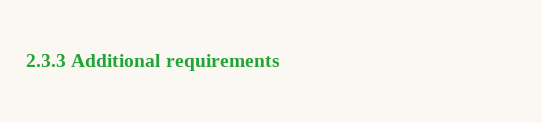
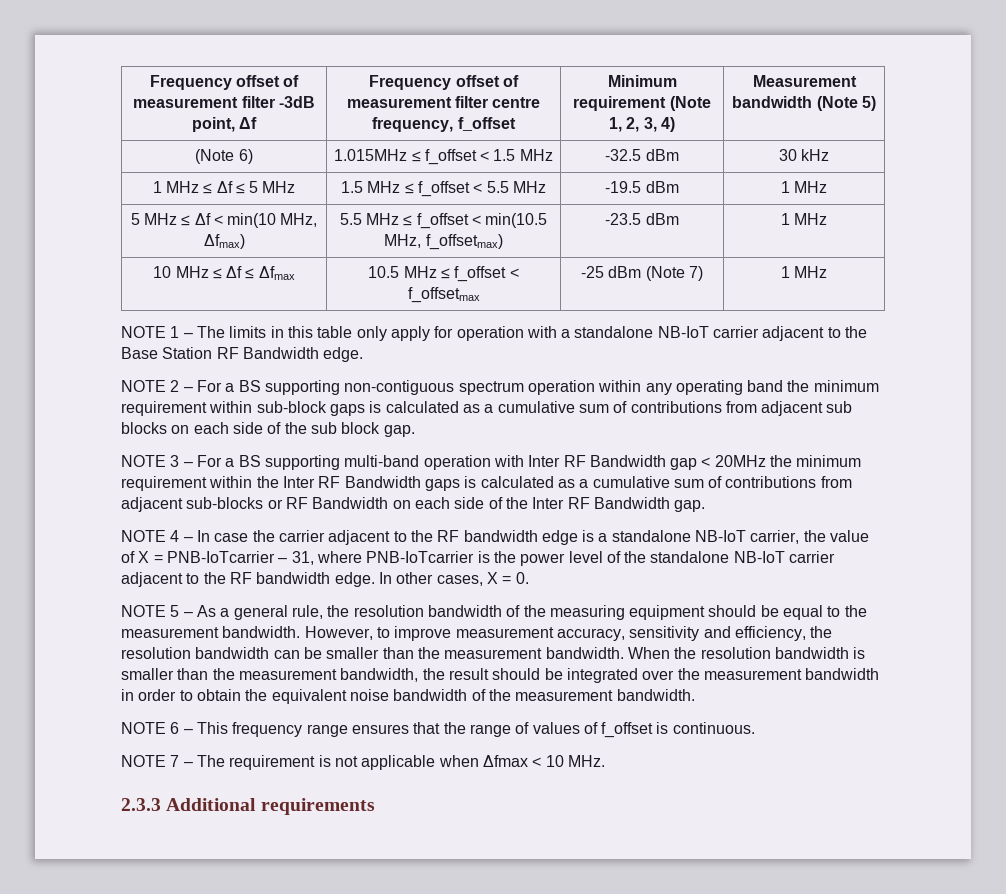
+ Frequency offset of measurement filter -3dB point, Δf | Frequency offset of measurement filter centre frequency, f_offset | Minimum requirement (Note 1, 2, 3, 4) | Measurement bandwidth (Note 5)
+ (Note 6) | 1.015MHz ≤ f_offset < 1.5 MHz | -32.5 dBm | 30 kHz
+ 1 MHz ≤ Δf ≤ 5 MHz | 1.5 MHz ≤ f_offset < 5.5 MHz | -19.5 dBm | 1 MHz
+ 5 MHz ≤ Δf < min(10 MHz, Δfmax) | 5.5 MHz ≤ f_offset < min(10.5 MHz, f_offsetmax) | -23.5 dBm | 1 MHz
+ 10 MHz ≤ Δf ≤ Δfmax | 10.5 MHz ≤ f_offset < f_offsetmax | -25 dBm (Note 7) | 1 MHz
+ NOTE 1 – The limits in this table only apply for operation with a standalone NB-IoT carrier adjacent to the Base Station RF Bandwidth edge.
+ NOTE 2 – For a BS supporting non-contiguous spectrum operation within any operating band the minimum requirement within sub-block gaps is calculated as a cumulative sum of contributions from adjacent sub blocks on each side of the sub block gap.
+ NOTE 3 – For a BS supporting multi-band operation with Inter RF Bandwidth gap < 20MHz the minimum requirement within the Inter RF Bandwidth gaps is calculated as a cumulative sum of contributions from adjacent sub-blocks or RF Bandwidth on each side of the Inter RF Bandwidth gap.
+ NOTE 4 – In case the carrier adjacent to the RF bandwidth edge is a standalone NB-IoT carrier, the value of X = PNB-IoTcarrier – 31, where PNB-IoTcarrier is the power level of the standalone NB-IoT carrier adjacent to the RF bandwidth edge. In other cases, X = 0.
+ NOTE 5 – As a general rule, the resolution bandwidth of the measuring equipment should be equal to the measurement bandwidth. However, to improve measurement accuracy, sensitivity and efficiency, the resolution bandwidth can be smaller than the measurement bandwidth. When the resolution bandwidth is smaller than the measurement bandwidth, the result should be integrated over the measurement bandwidth in order to obtain the equivalent noise bandwidth of the measurement bandwidth.
+ NOTE 6 – This frequency range ensures that the range of values of f_offset is continuous.
+ NOTE 7 – The requirement is not applicable when Δfmax < 10 MHz.

